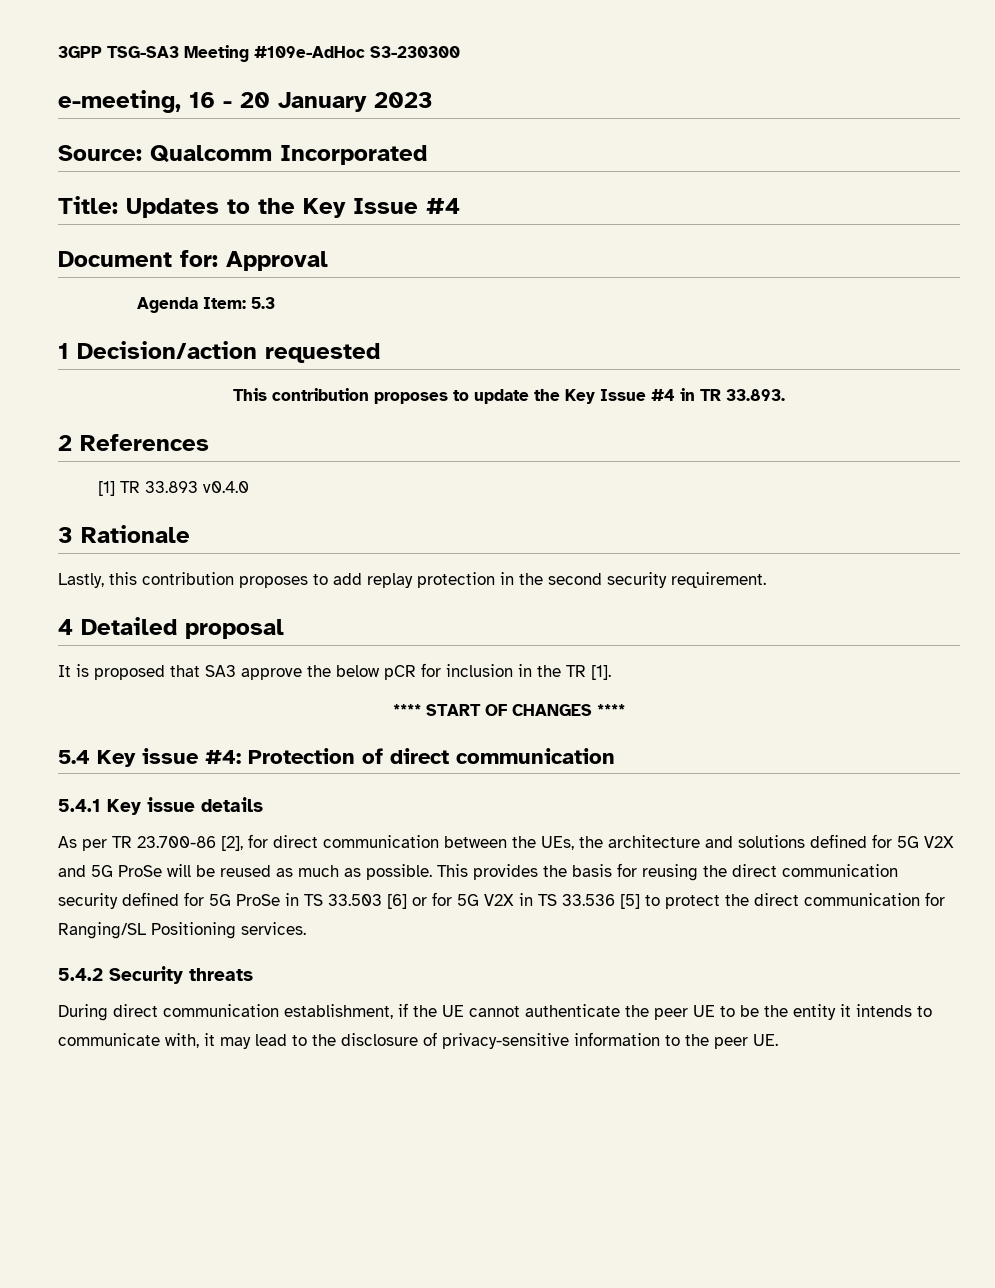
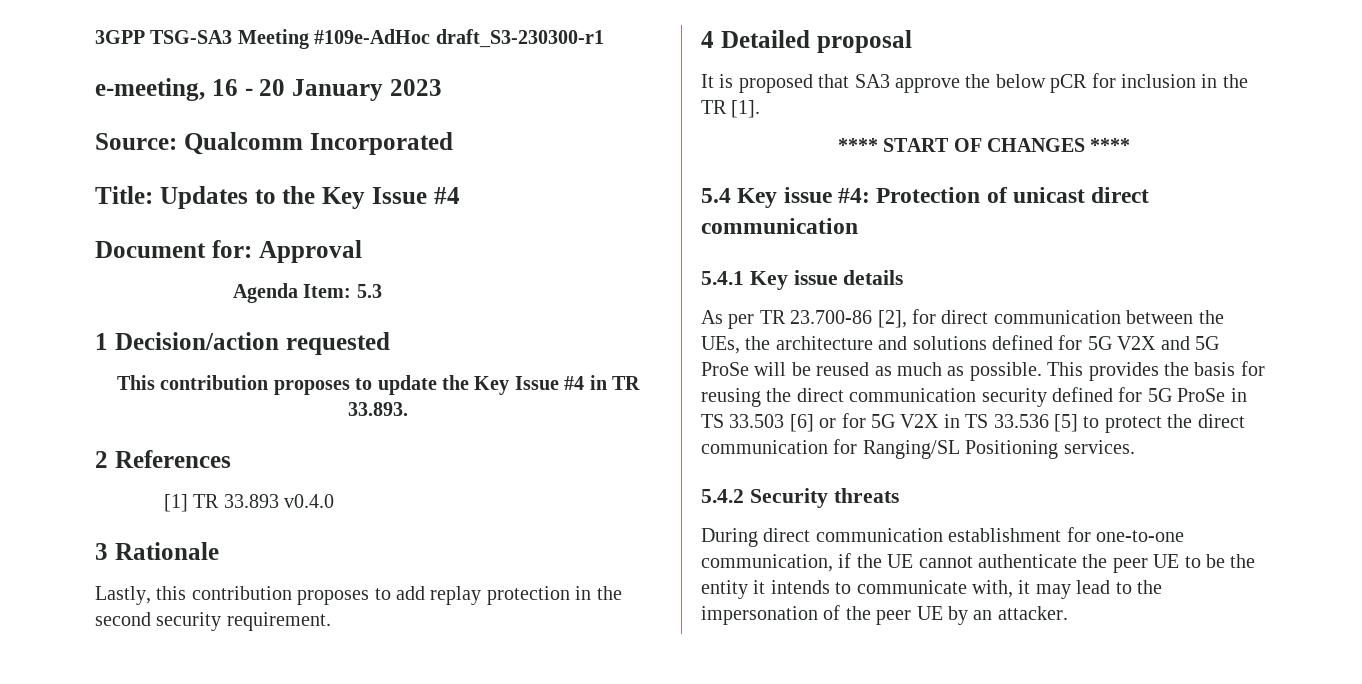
- 3GPP TSG-SA3 Meeting #109e-AdHoc S3-230300
+ 3GPP TSG-SA3 Meeting #109e-AdHoc draft_S3-230300-r1
- 5.4 Key issue #4: Protection of direct communication
+ 5.4 Key issue #4: Protection of unicast direct communication
- During direct communication establishment, if the UE cannot authenticate the peer UE to be the entity it intends to communicate with, it may lead to the disclosure of privacy-sensitive information to the peer UE.
+ During direct communication establishment for one-to-one communication, if the UE cannot authenticate the peer UE to be the entity it intends to communicate with, it may lead to the impersonation of the peer UE by an attacker.

